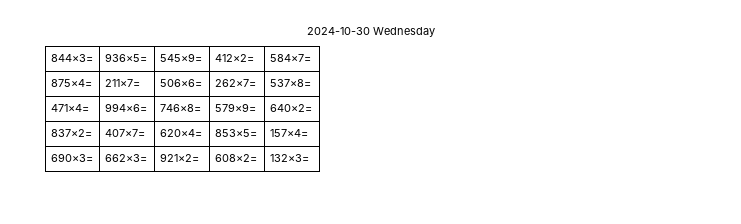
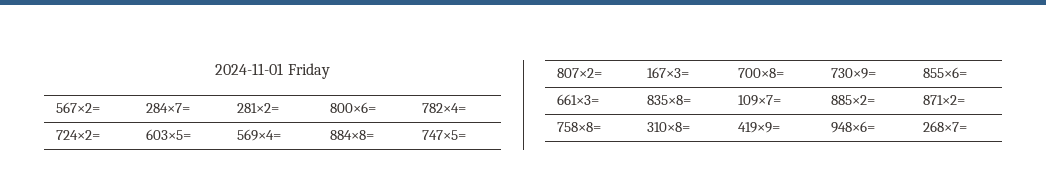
- 2024-10-30 Wednesday
- 844×3= | 936×5= | 545×9= | 412×2= | 584×7=
- 875×4= | 211×7= | 506×6= | 262×7= | 537×8=
- 471×4= | 994×6= | 746×8= | 579×9= | 640×2=
- 837×2= | 407×7= | 620×4= | 853×5= | 157×4=
- 690×3= | 662×3= | 921×2= | 608×2= | 132×3=
+ 2024-11-01 Friday
+ 567×2= | 284×7= | 281×2= | 800×6= | 782×4=
+ 724×2= | 603×5= | 569×4= | 884×8= | 747×5=
+ 807×2= | 167×3= | 700×8= | 730×9= | 855×6=
+ 661×3= | 835×8= | 109×7= | 885×2= | 871×2=
+ 758×8= | 310×8= | 419×9= | 948×6= | 268×7=

